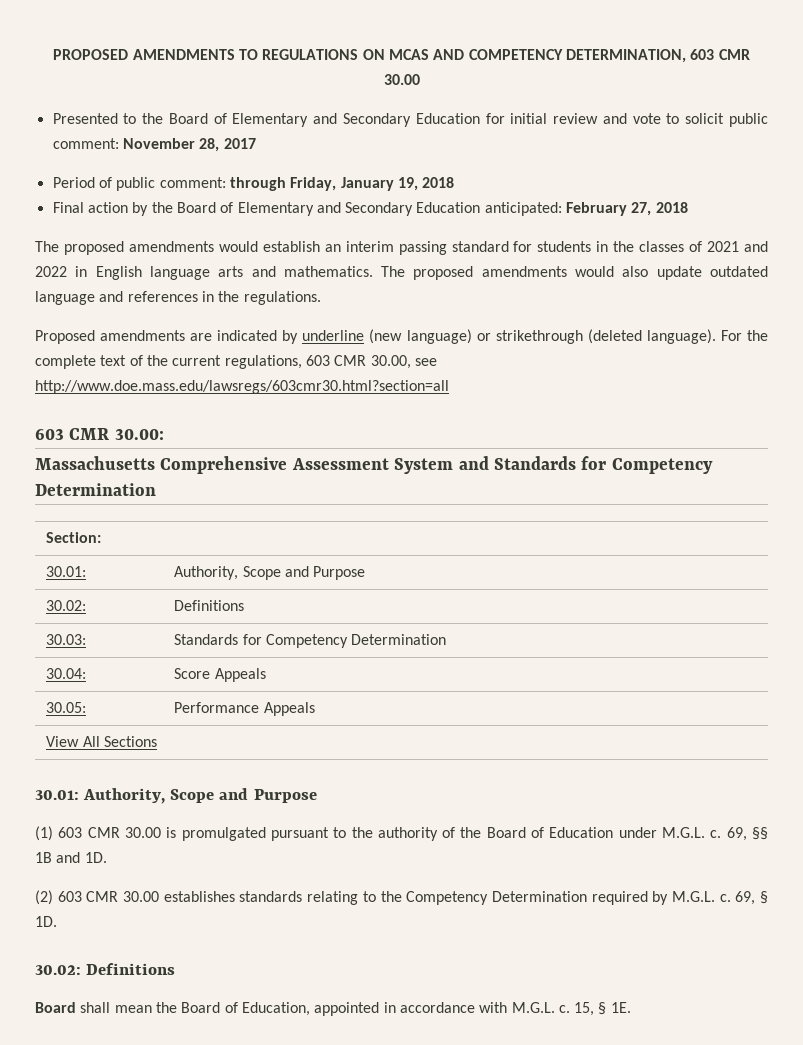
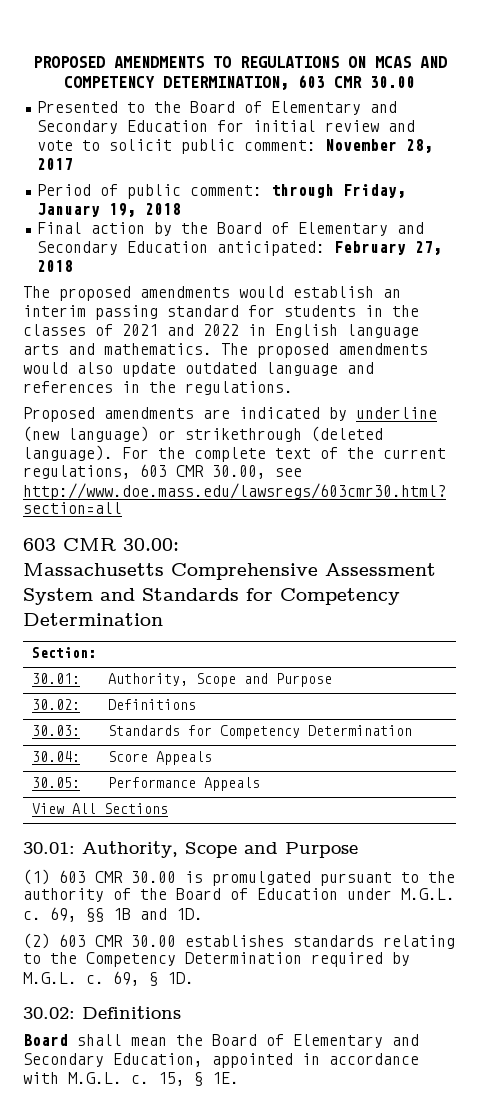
- Board shall mean the Board of Education, appointed in accordance with M.G.L. c.
+ Board shall mean the Board of Elementary and Secondary Education, appointed in accordance with M.G.L. c.

